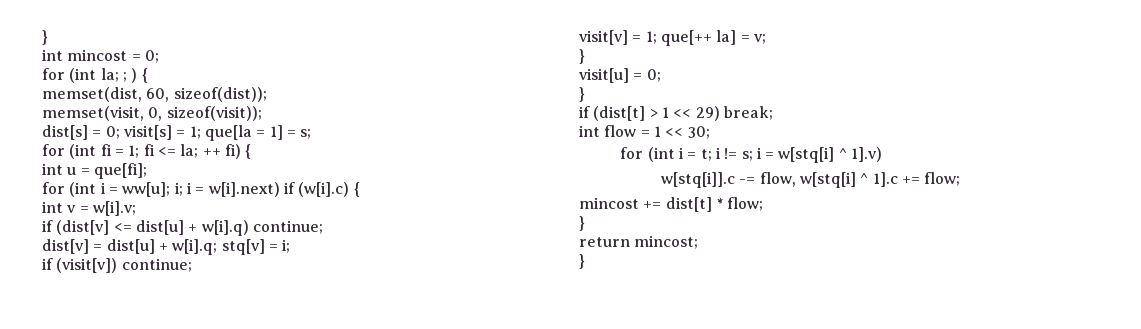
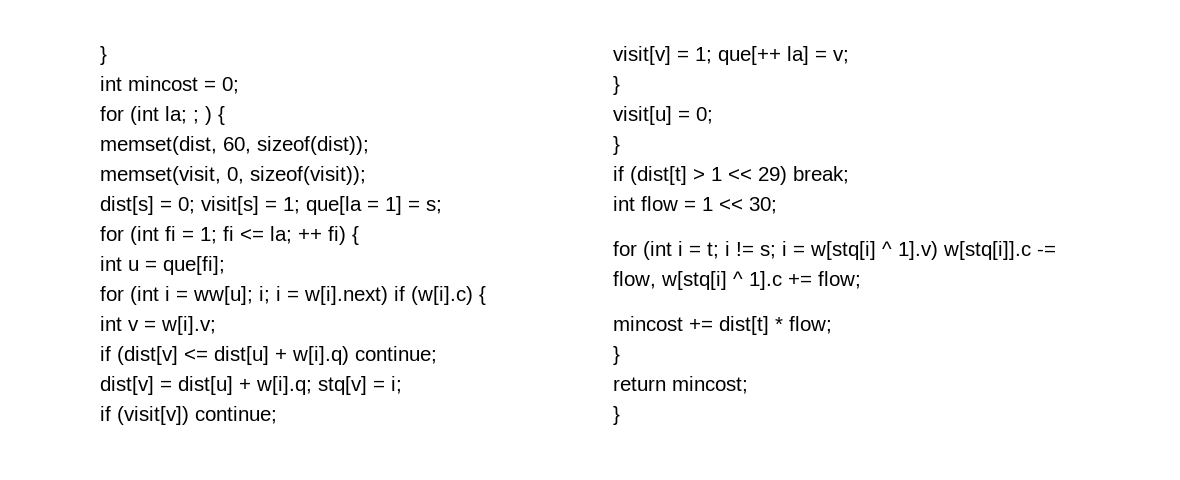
- for (int i = t; i != s; i = w[stq[i] ^ 1].v)
- w[stq[i]].c -= flow, w[stq[i] ^ 1].c += flow;
+ for (int i = t; i != s; i = w[stq[i] ^ 1].v) w[stq[i]].c -= flow, w[stq[i] ^ 1].c += flow;

